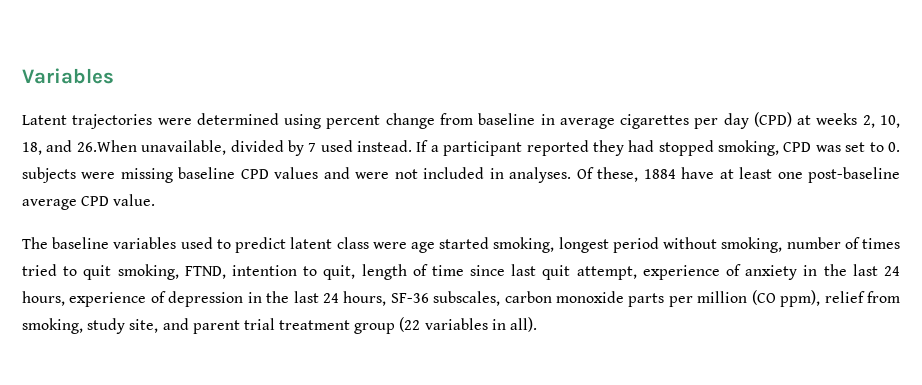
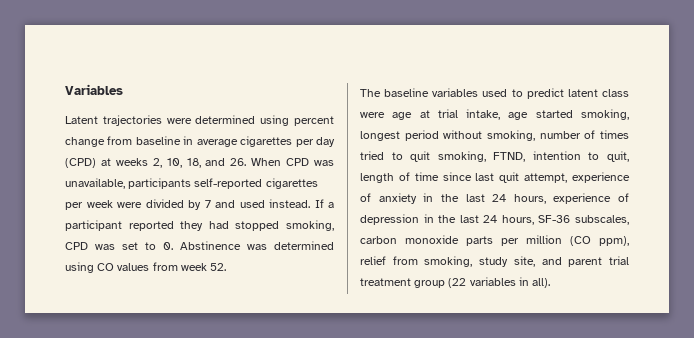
- Latent trajectories were determined using percent change from baseline in average cigarettes per day (CPD) at weeks 2, 10, 18, and 26.When unavailable, divided by 7 used instead.
+ Latent trajectories were determined using percent change from baseline in average cigarettes per day (CPD) at weeks 2, 10, 18, and 26. When CPD was unavailable, participants self-reported cigarettes per week were divided by 7 and used instead.
- If a participant reported they had stopped smoking, CPD was set to 0. subjects were missing baseline CPD values and were not included in analyses. Of these, 1884 have at least one post-baseline average CPD value.
+ If a participant reported they had stopped smoking, CPD was set to 0. Abstinence was determined using CO values from week 52.
- The baseline variables used to predict latent class were age started smoking, longest period without smoking, number of times tried to quit smoking, FTND, intention to quit, length of time since last quit attempt, experience of anxiety in the last 24 hours, experience of depression in the last 24 hours, SF-36 subscales, carbon monoxide parts per million (CO ppm), relief from smoking, study site, and parent trial treatment group (22 variables in all).
+ The baseline variables used to predict latent class were age at trial intake, age started smoking, longest period without smoking, number of times tried to quit smoking, FTND, intention to quit, length of time since last quit attempt, experience of anxiety in the last 24 hours, experience of depression in the last 24 hours, SF-36 subscales, carbon monoxide parts per million (CO ppm), relief from smoking, study site, and parent trial treatment group (22 variables in all).

